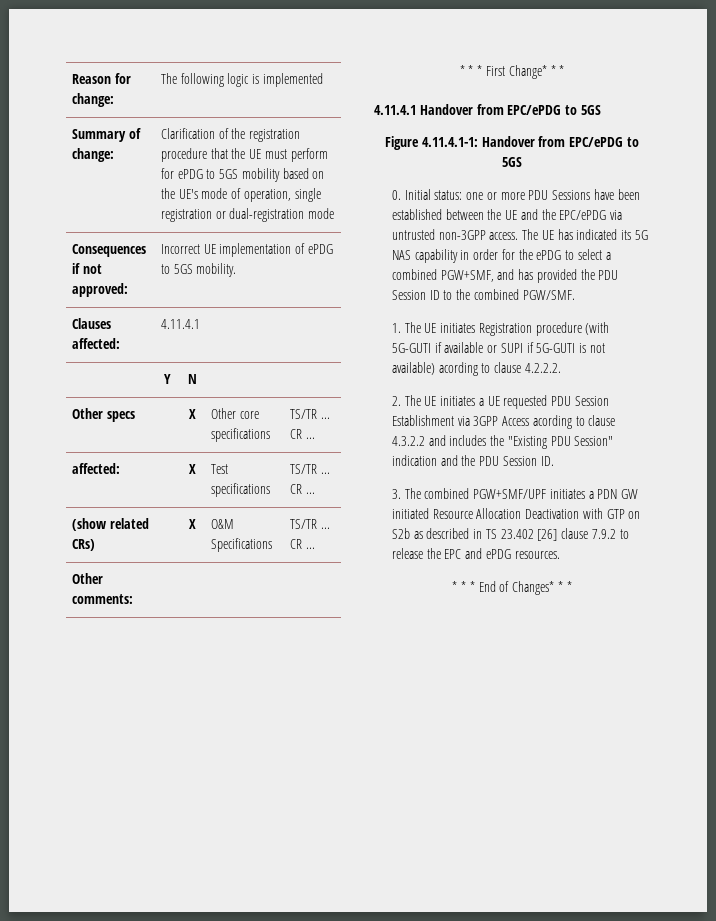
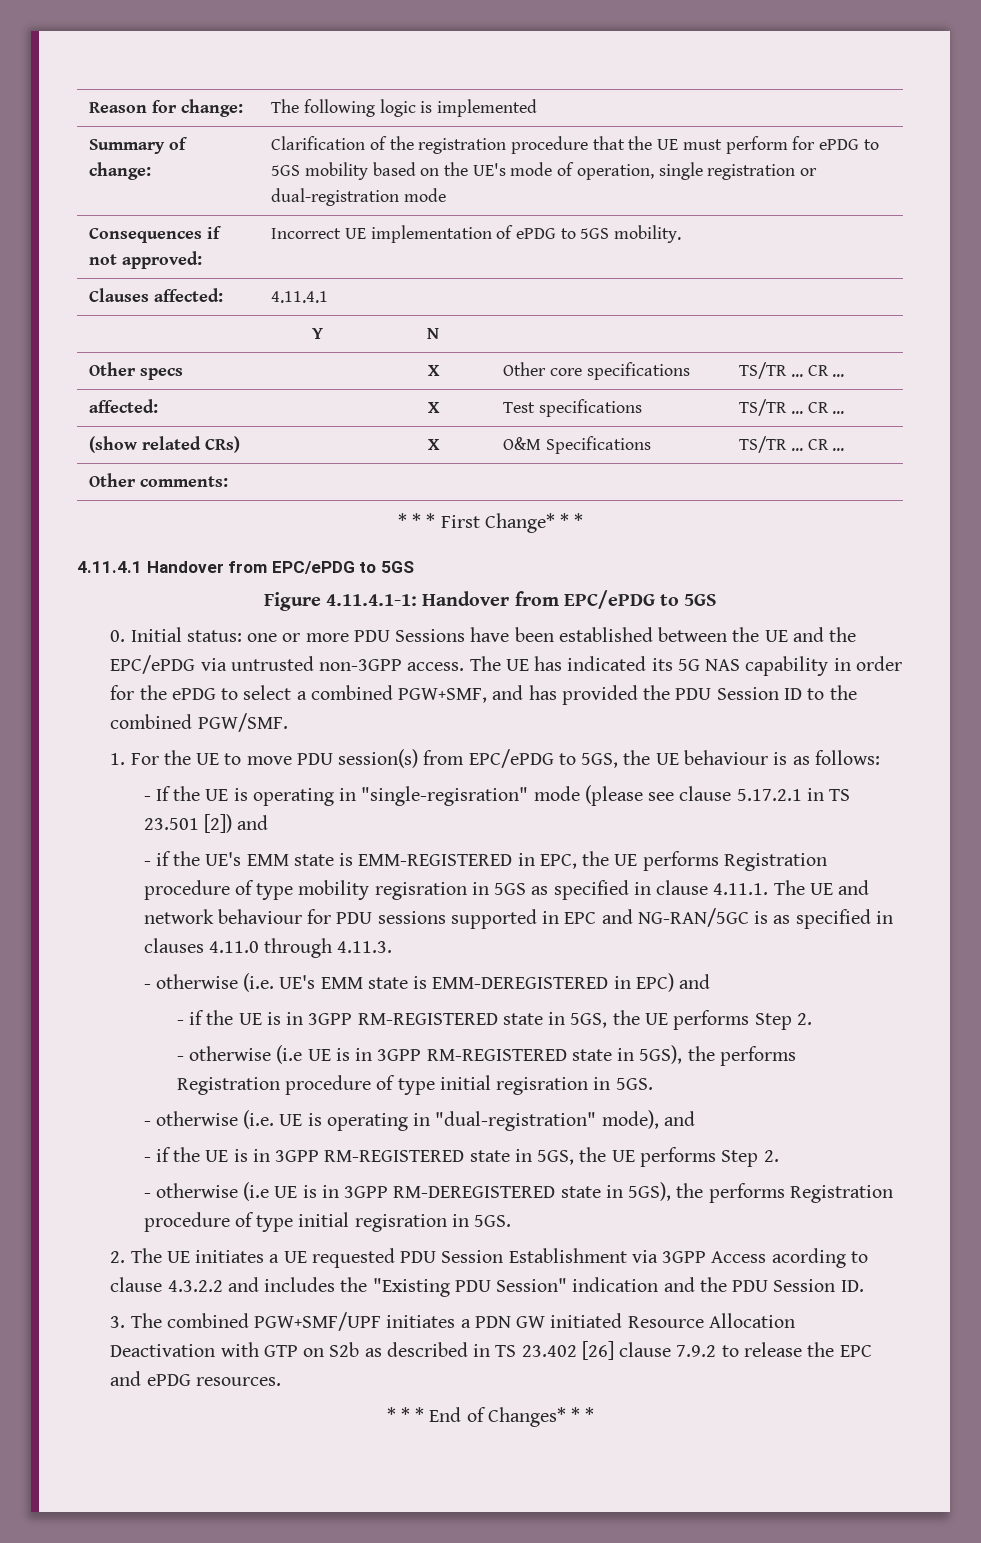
- 1. The UE initiates Registration procedure (with 5G-GUTI if available or SUPI if 5G-GUTI is not available) acording to clause 4.2.2.2.
+ 1. For the UE to move PDU session(s) from EPC/ePDG to 5GS, the UE behaviour is as follows:
+ - If the UE is operating in "single-regisration" mode (please see clause 5.17.2.1 in TS 23.501 [2]) and
+ - if the UE's EMM state is EMM-REGISTERED in EPC, the UE performs Registration procedure of type mobility regisration in 5GS as specified in clause 4.11.1. The UE and network behaviour for PDU sessions supported in EPC and NG-RAN/5GC is as specified in clauses 4.11.0 through 4.11.3.
+ - otherwise (i.e. UE's EMM state is EMM-DEREGISTERED in EPC) and
+ - if the UE is in 3GPP RM-REGISTERED state in 5GS, the UE performs Step 2.
+ - otherwise (i.e UE is in 3GPP RM-REGISTERED state in 5GS), the performs Registration procedure of type initial regisration in 5GS.
+ - otherwise (i.e. UE is operating in "dual-registration" mode), and
+ - if the UE is in 3GPP RM-REGISTERED state in 5GS, the UE performs Step 2.
+ - otherwise (i.e UE is in 3GPP RM-DEREGISTERED state in 5GS), the performs Registration procedure of type initial regisration in 5GS.

